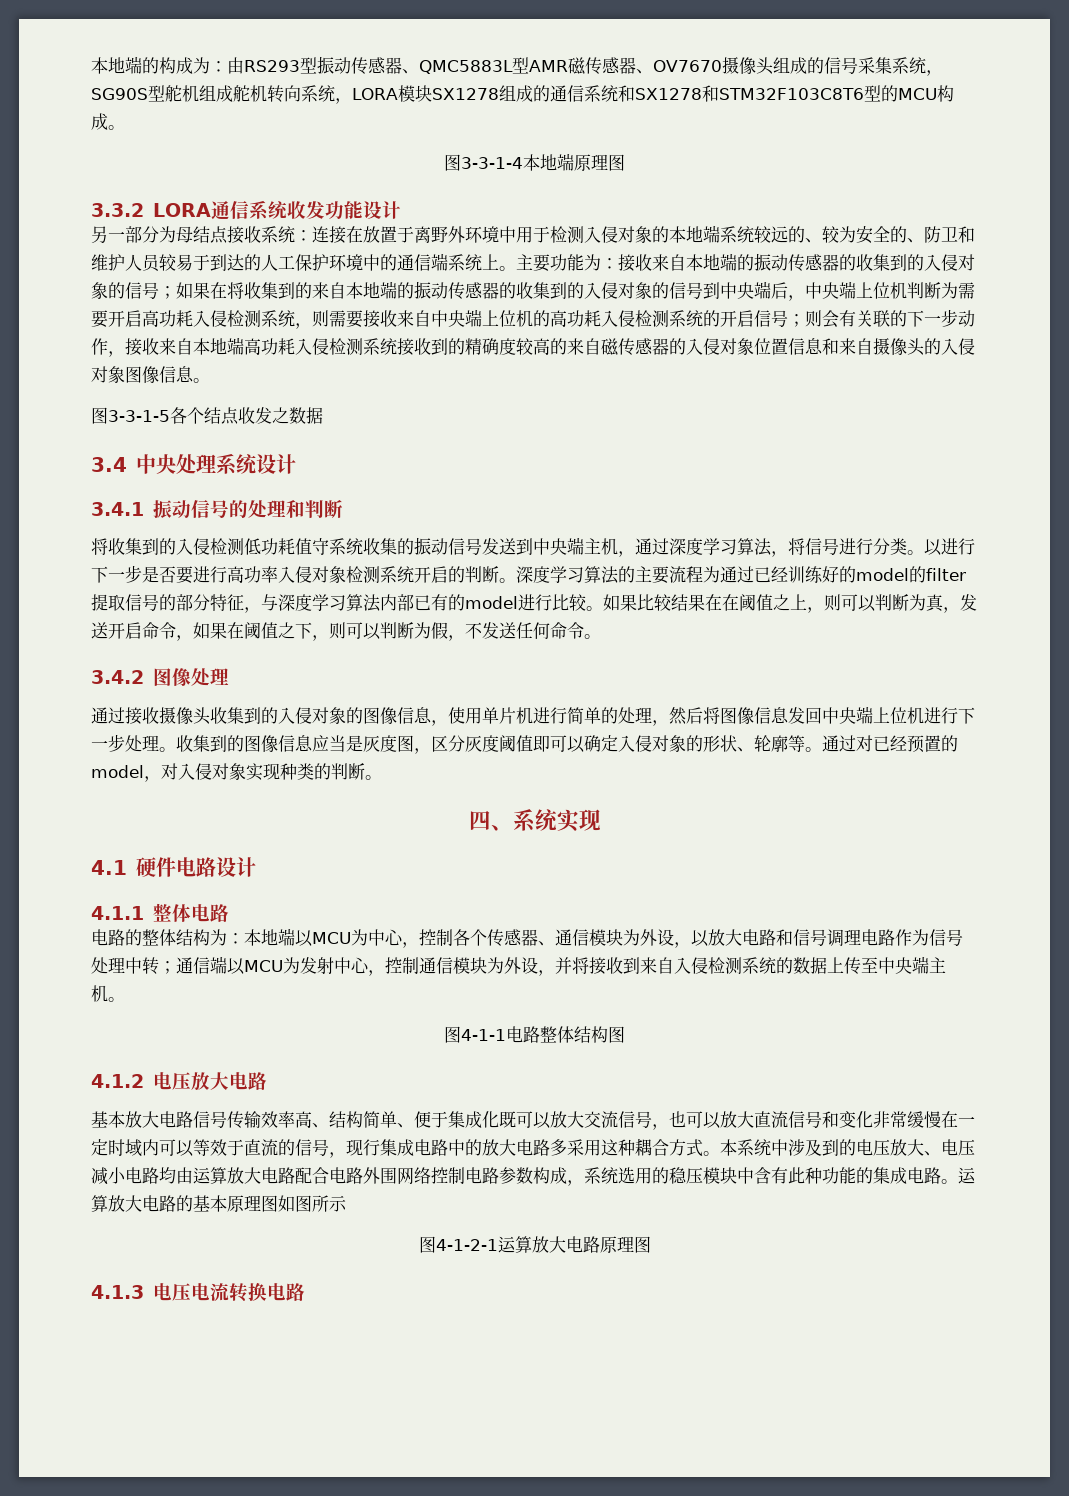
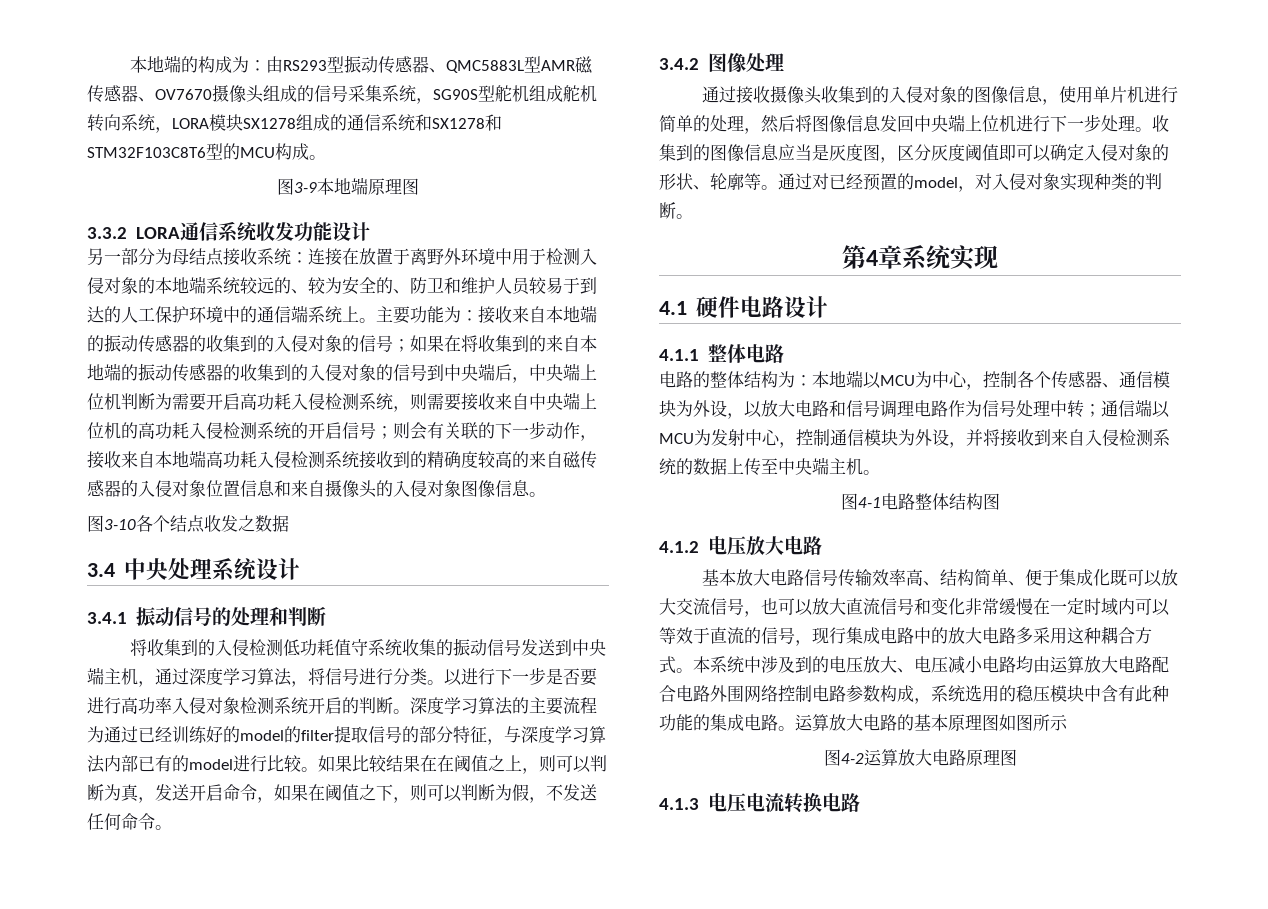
- 图3-3-1-4本地端原理图
+ 图3-9本地端原理图
- 图3-3-1-5各个结点收发之数据
+ 图3-10各个结点收发之数据
- 四、系统实现
+ 第4章系统实现
- 图4-1-1电路整体结构图
+ 图4-1电路整体结构图
- 图4-1-2-1运算放大电路原理图
+ 图4-2运算放大电路原理图

